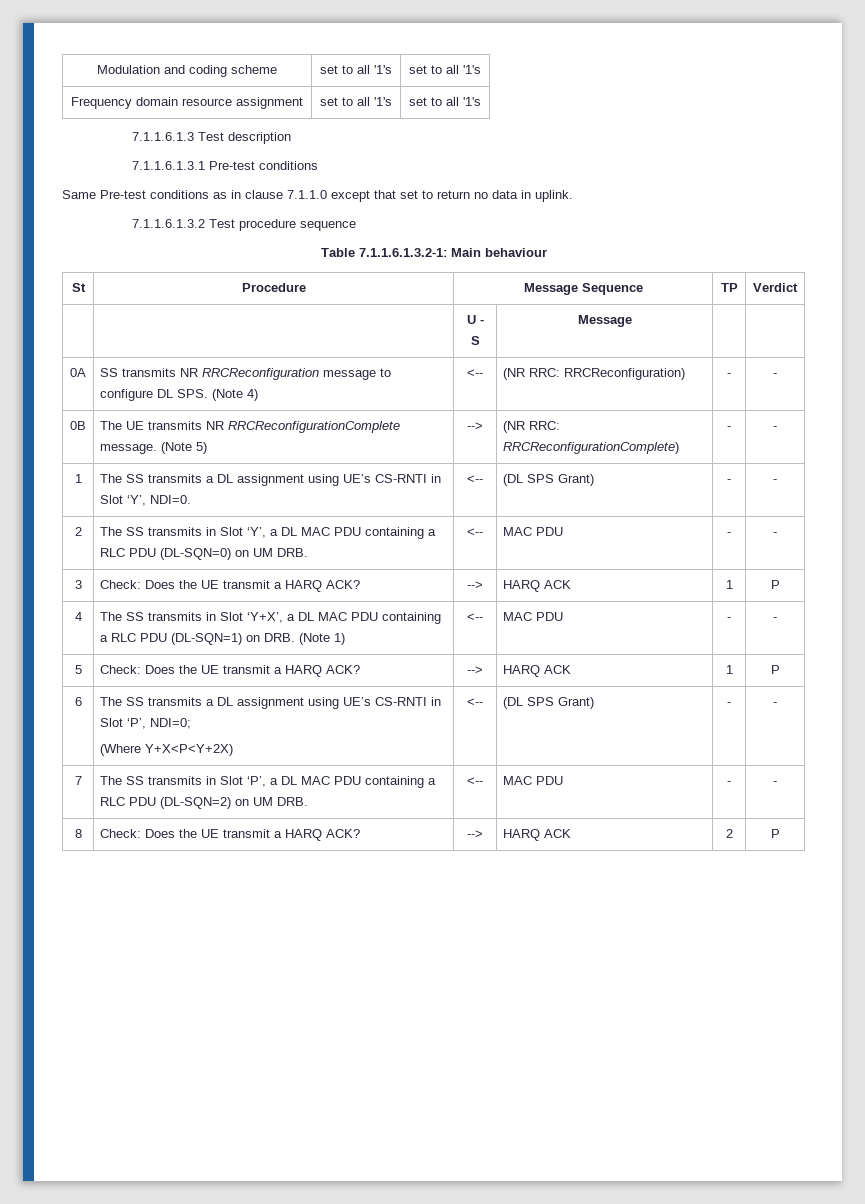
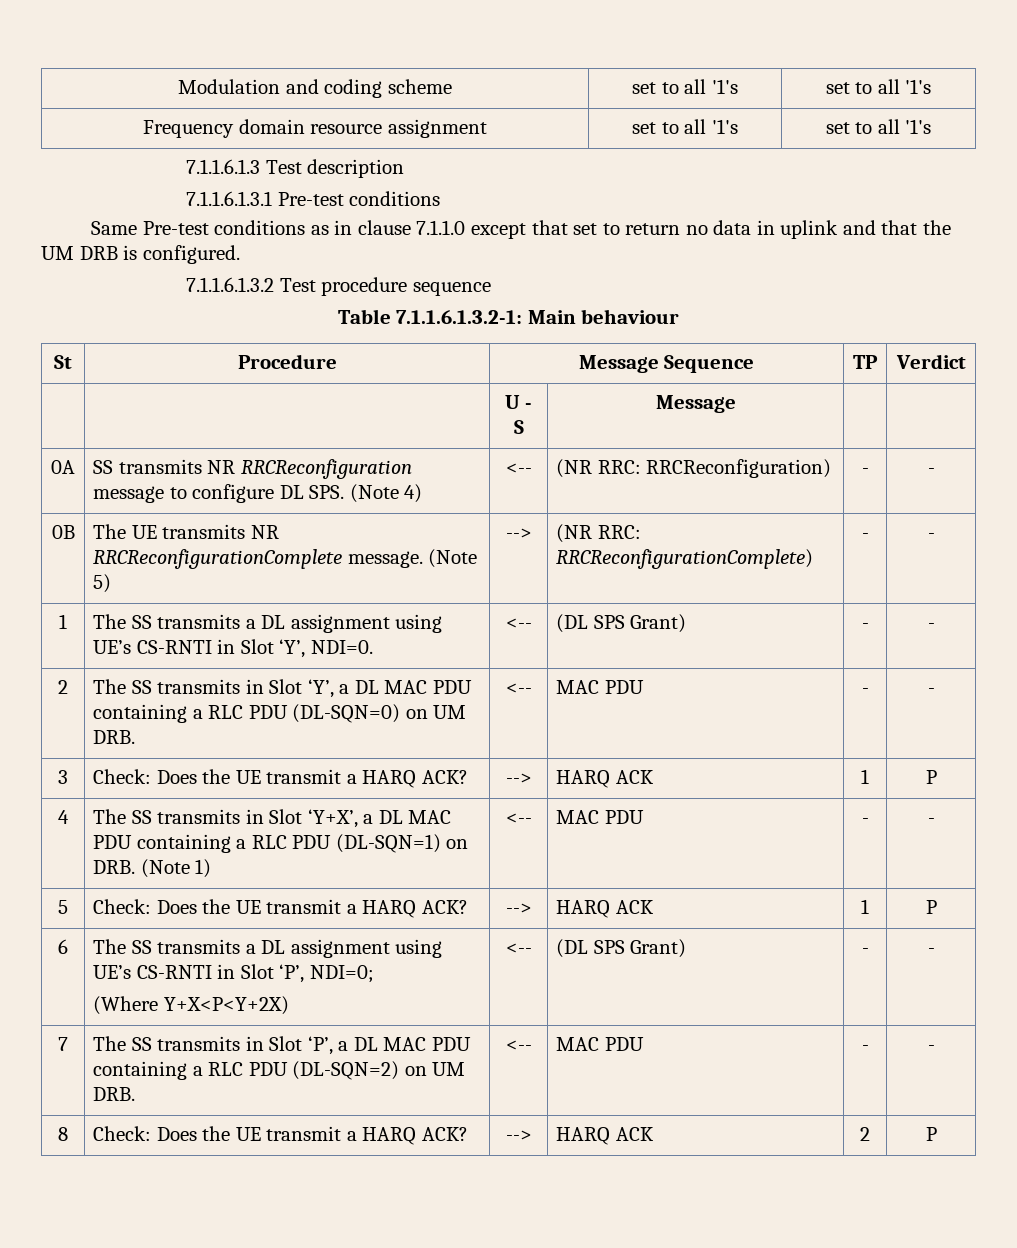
- Same Pre-test conditions as in clause 7.1.1.0 except that set to return no data in uplink.
+ Same Pre-test conditions as in clause 7.1.1.0 except that set to return no data in uplink and that the UM DRB is configured.

